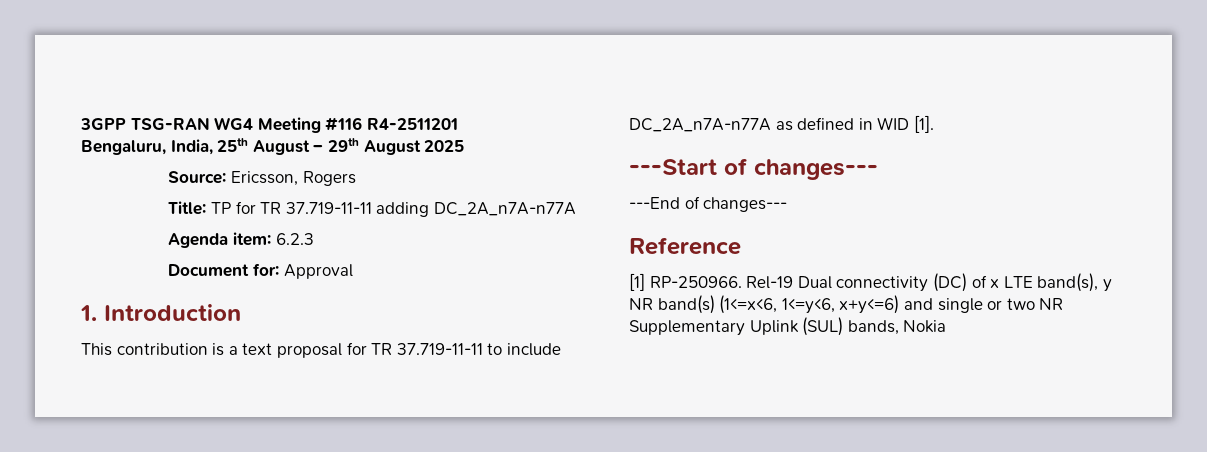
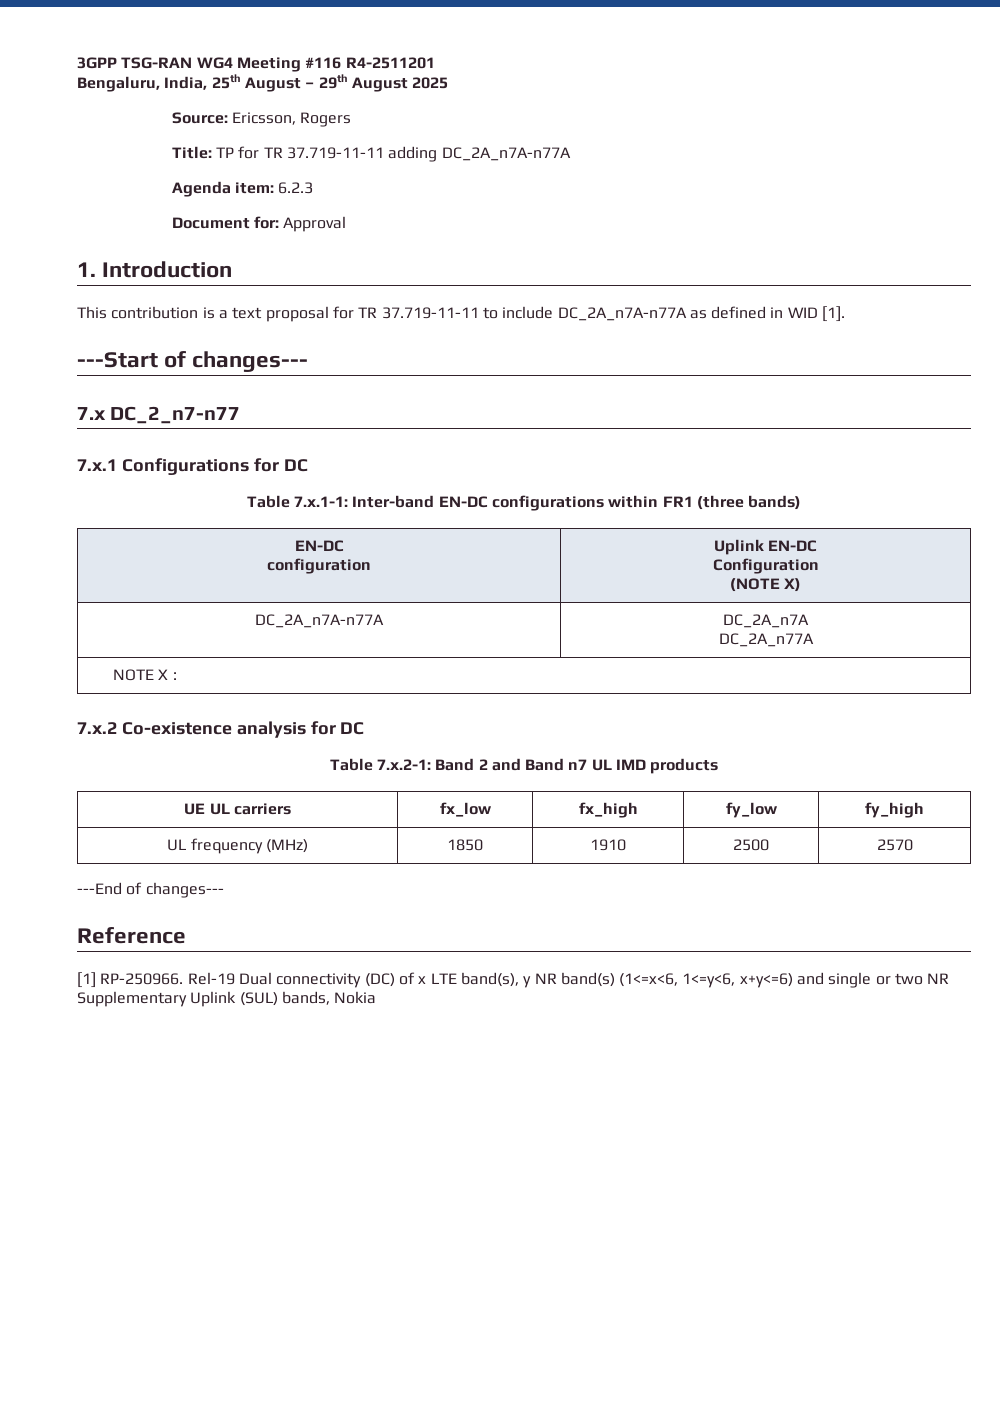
+ 7.x DC_2_n7-n77
+ 7.x.1 Configurations for DC
+ Table 7.x.1-1: Inter-band EN-DC configurations within FR1 (three bands)
+ EN-DC
+ configuration | Uplink EN-DC
+ Configuration
+ (NOTE X)
+ DC_2A_n7A-n77A | DC_2A_n7A
+ DC_2A_n77A
+ NOTE X :
+ 7.x.2 Co-existence analysis for DC
+ Table 7.x.2-1: Band 2 and Band n7 UL IMD products
+ UE UL carriers | fx_low | fx_high | fy_low | fy_high
+ UL frequency (MHz) | 1850 | 1910 | 2500 | 2570

